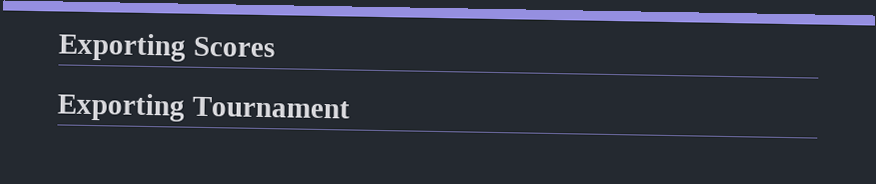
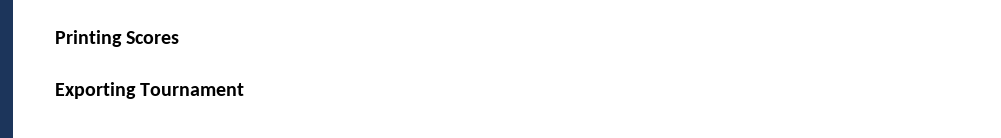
- Exporting Scores
+ Printing Scores

